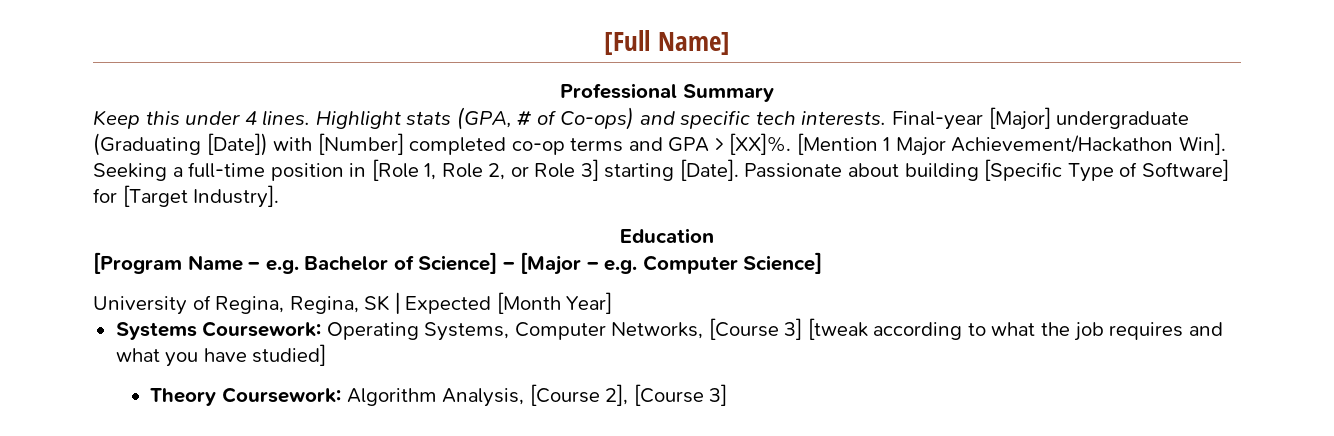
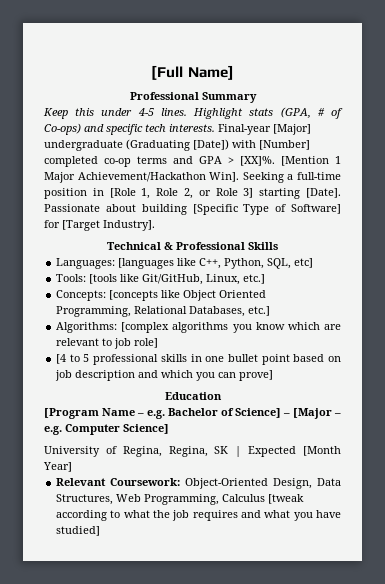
- Keep this under 4 lines.
+ Keep this under 4-5 lines.
+ Technical & Professional Skills
+ Languages: [languages like C++, Python, SQL, etc]
+ Tools: [tools like Git/GitHub, Linux, etc.]
+ Concepts: [concepts like Object Oriented Programming, Relational Databases, etc.]
+ Algorithms: [complex algorithms you know which are relevant to job role]
+ [4 to 5 professional skills in one bullet point based on job description and which you can prove]
- Systems Coursework: Operating Systems, Computer Networks, [Course 3] [tweak according to what the job requires and what you have studied]
+ Relevant Coursework: Object-Oriented Design, Data Structures, Web Programming, Calculus [tweak according to what the job requires and what you have studied]
- Theory Coursework: Algorithm Analysis, [Course 2], [Course 3]

